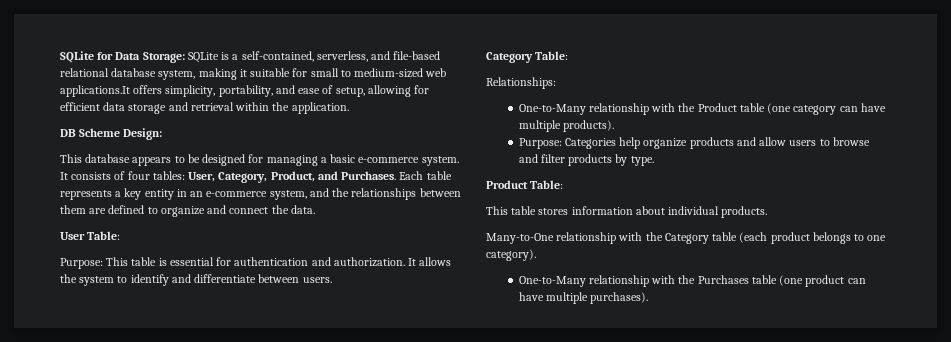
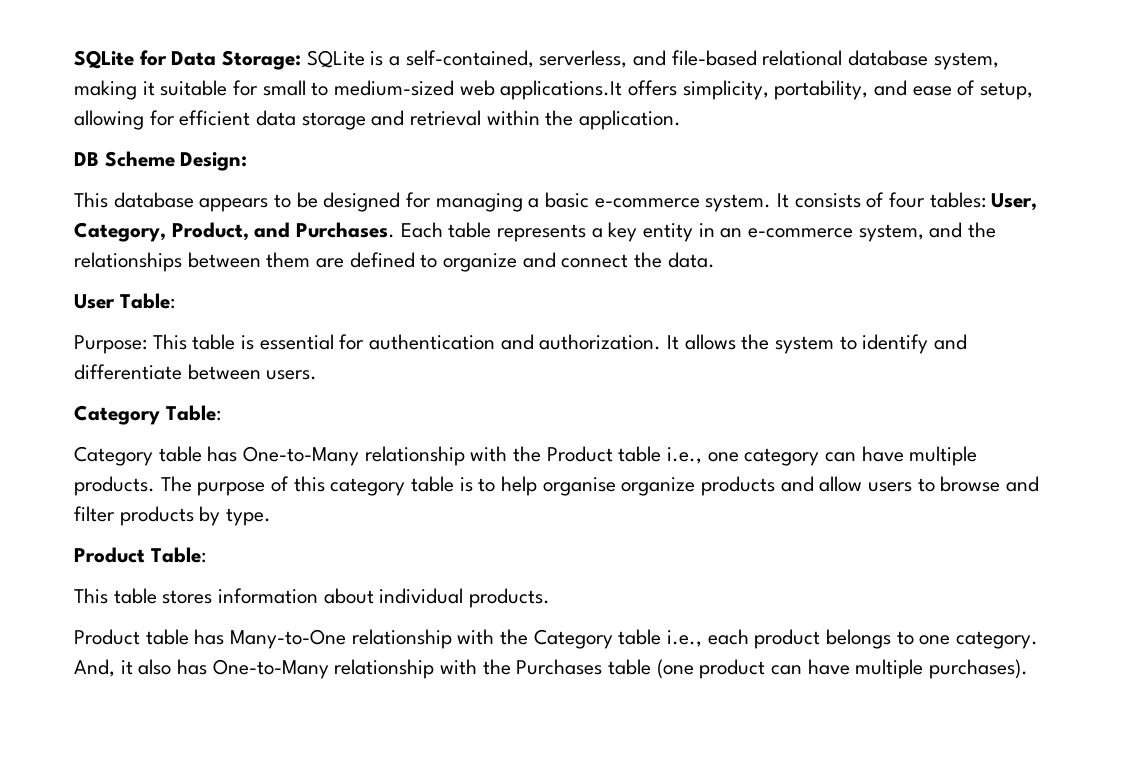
- Relationships:
- One-to-Many relationship with the Product table (one category can have multiple products).
- Purpose: Categories help organize products and allow users to browse and filter products by type.
+ Category table has One-to-Many relationship with the Product table i.e., one category can have multiple products. The purpose of this category table is to help organise organize products and allow users to browse and filter products by type.
- Many-to-One relationship with the Category table (each product belongs to one category).
- One-to-Many relationship with the Purchases table (one product can have multiple purchases).
+ Product table has Many-to-One relationship with the Category table i.e., each product belongs to one category. And, it also has One-to-Many relationship with the Purchases table (one product can have multiple purchases).

